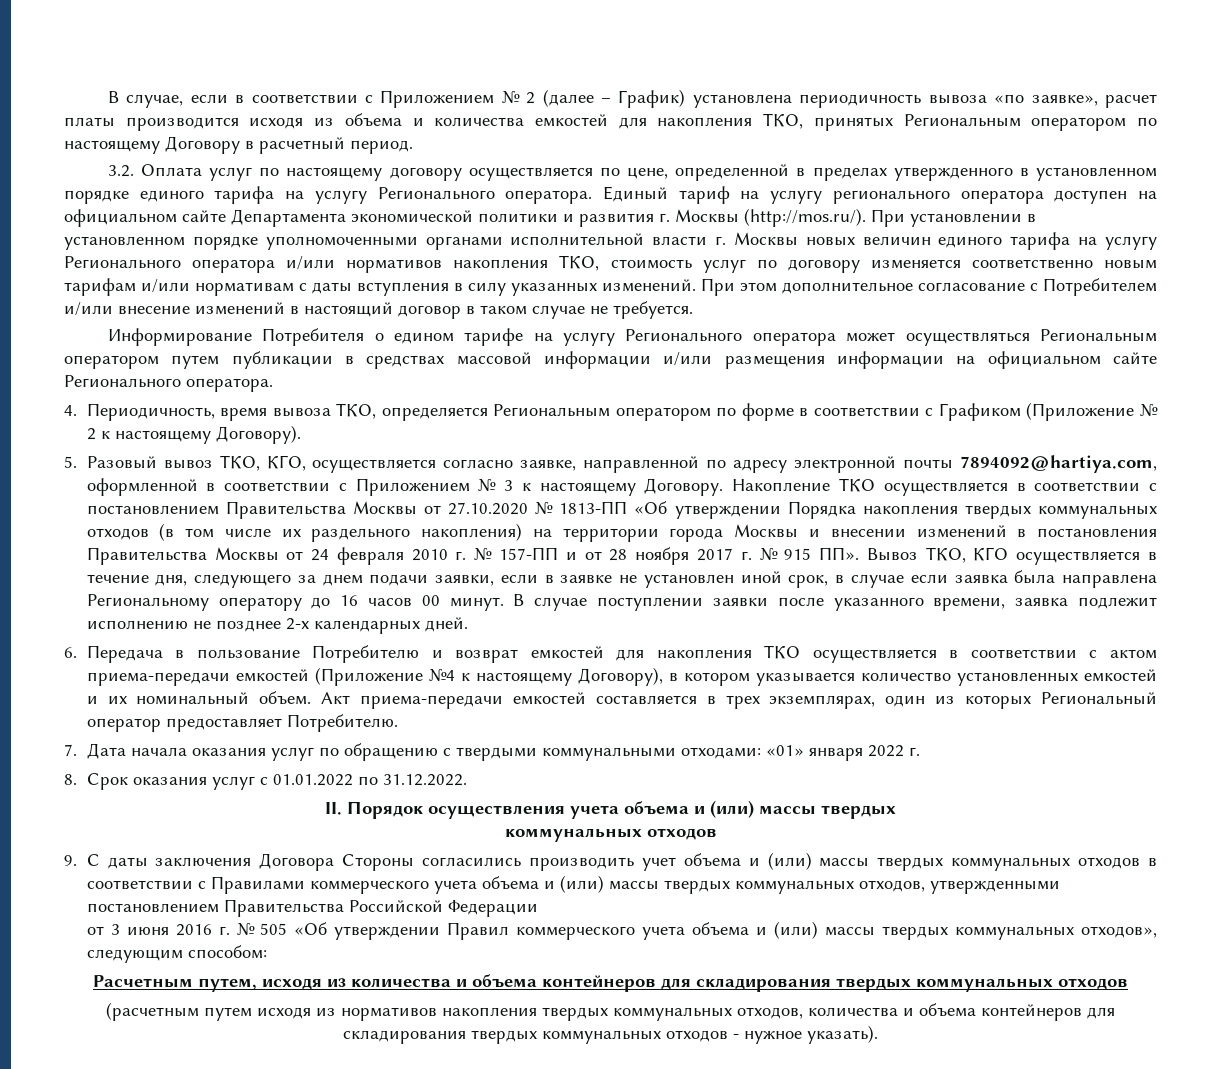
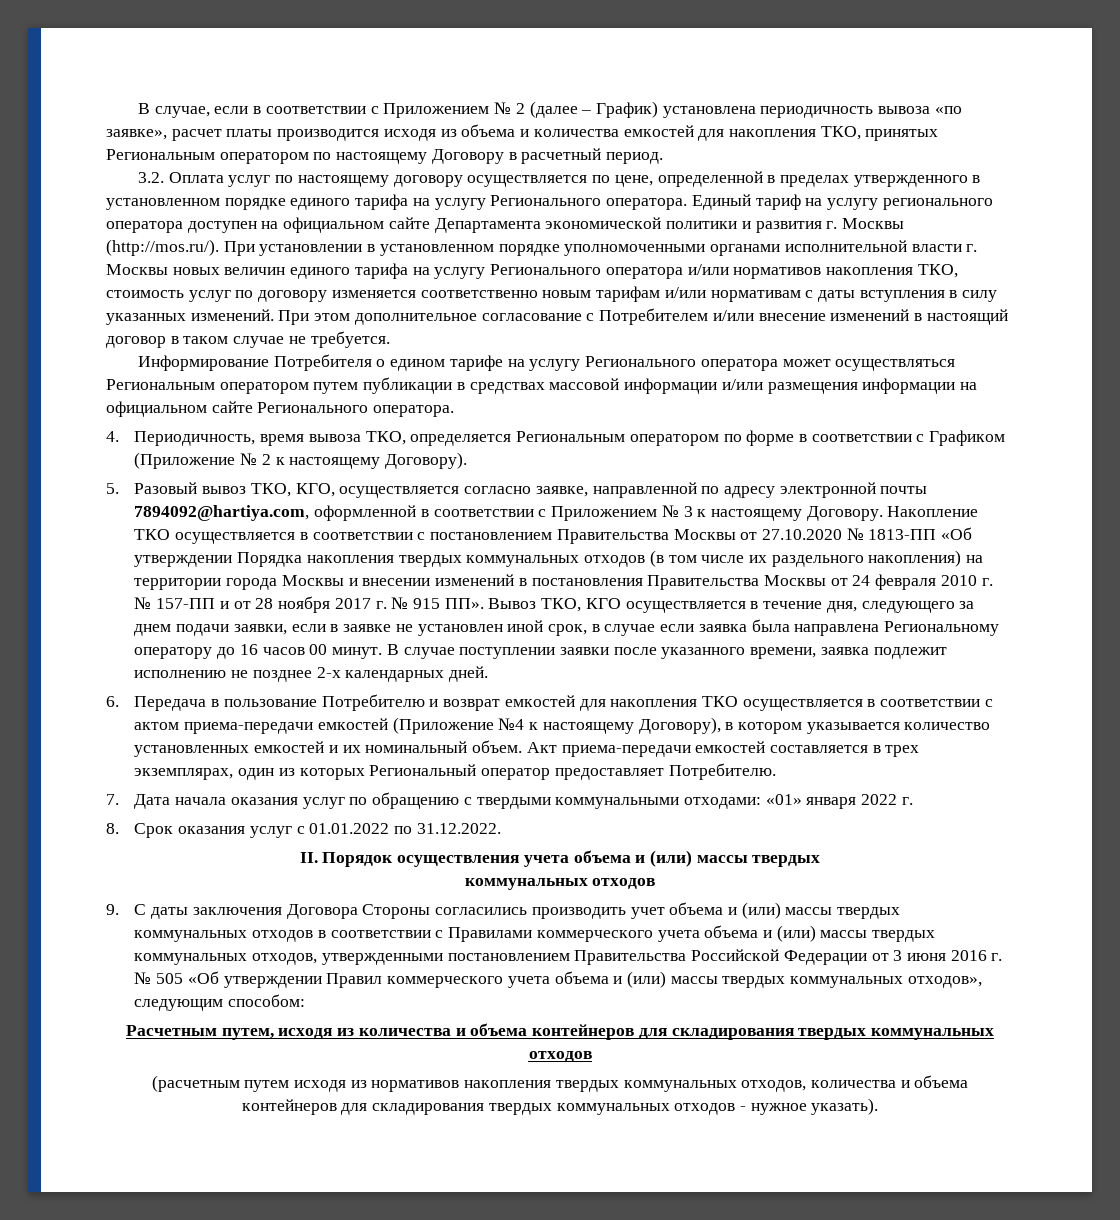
- 9. С даты заключения Договора Стороны согласились производить учет объема и (или) массы твердых коммунальных отходов в соответствии с Правилами коммерческого учета объема и (или) массы твердых коммунальных отходов, утвержденными постановлением Правительства Российской Федерации
- от 3 июня 2016 г. № 505 «Об утверждении Правил коммерческого учета объема и (или) массы твердых коммунальных отходов», следующим способом:
+ 9. С даты заключения Договора Стороны согласились производить учет объема и (или) массы твердых коммунальных отходов в соответствии с Правилами коммерческого учета объема и (или) массы твердых коммунальных отходов, утвержденными постановлением Правительства Российской Федерации от 3 июня 2016 г. № 505 «Об утверждении Правил коммерческого учета объема и (или) массы твердых коммунальных отходов», следующим способом:

